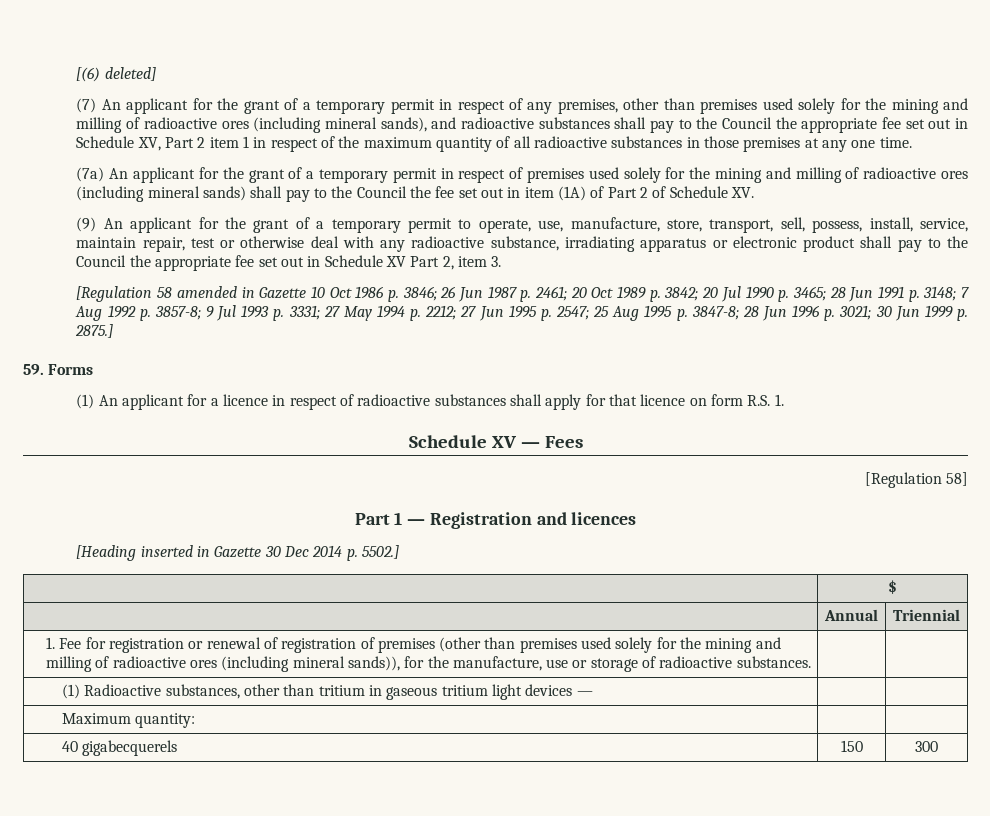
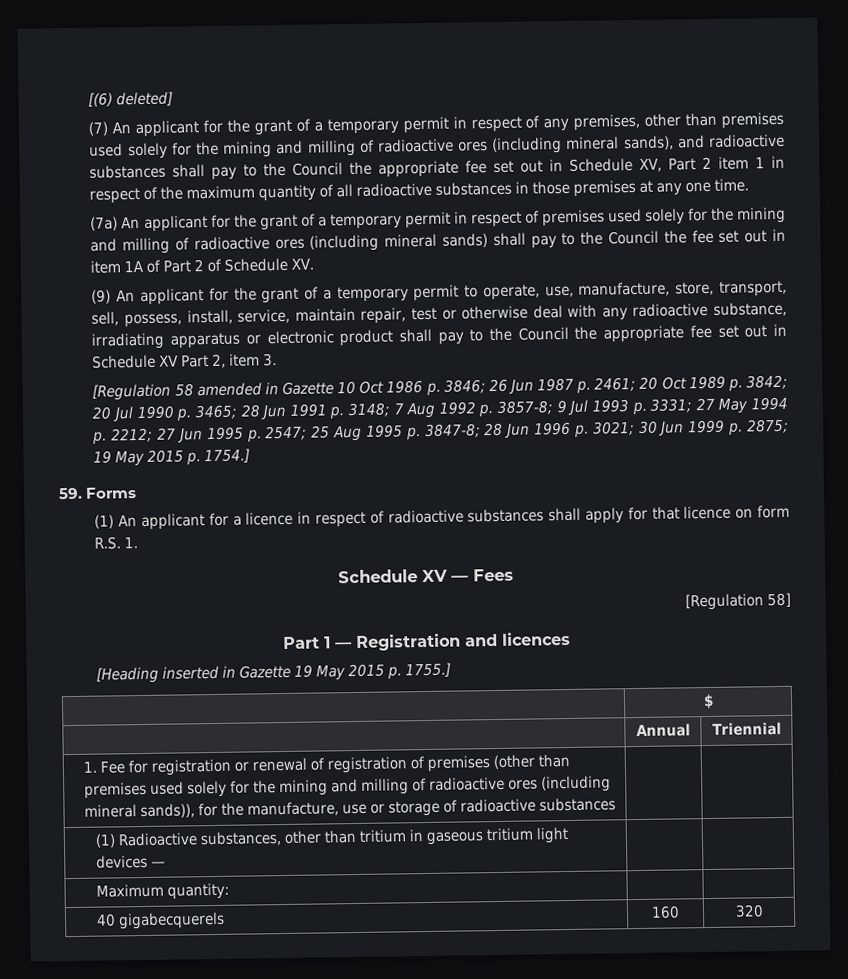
- (7a) An applicant for the grant of a temporary permit in respect of premises used solely for the mining and milling of radioactive ores (including mineral sands) shall pay to the Council the fee set out in item (1A) of Part 2 of Schedule XV.
+ (7a) An applicant for the grant of a temporary permit in respect of premises used solely for the mining and milling of radioactive ores (including mineral sands) shall pay to the Council the fee set out in item 1A of Part 2 of Schedule XV.
- 30 Jun 1999 p. 2875.]
+ 30 Jun 1999 p. 2875; 19 May 2015 p. 1754.]
- [Heading inserted in Gazette 30 Dec 2014 p. 5502.]
+ [Heading inserted in Gazette 19 May 2015 p. 1755.]
- 1. Fee for registration or renewal of registration of premises (other than premises used solely for the mining and milling of radioactive ores (including mineral sands)), for the manufacture, use or storage of radioactive substances. | |
+ 1. Fee for registration or renewal of registration of premises (other than premises used solely for the mining and milling of radioactive ores (including mineral sands)), for the manufacture, use or storage of radioactive substances | |
- 40 gigabecquerels | 150 | 300
+ 40 gigabecquerels | 160 | 320

